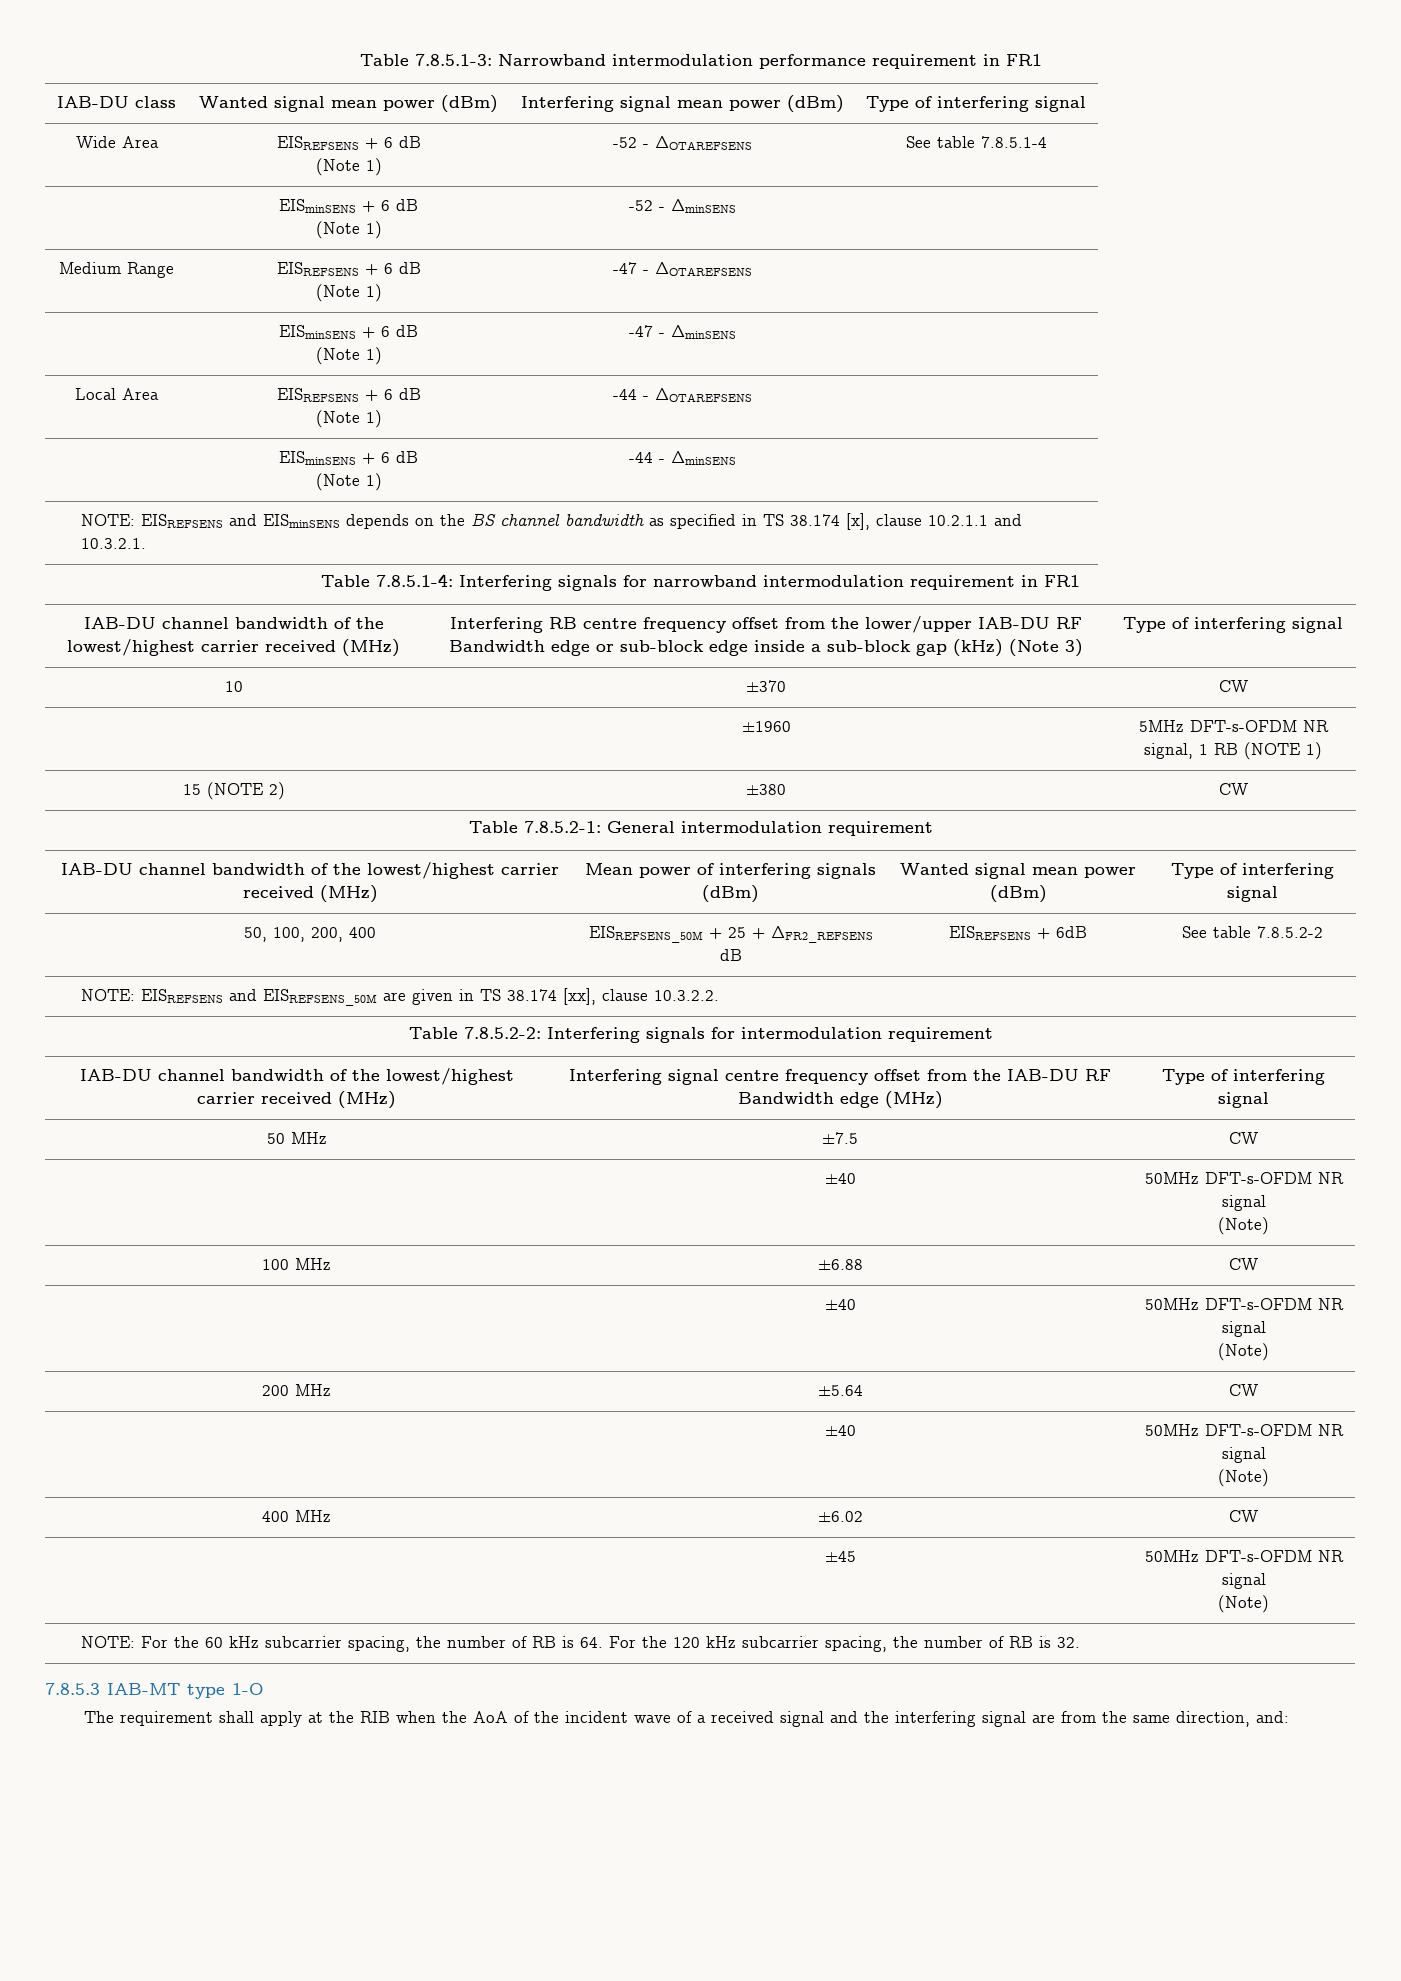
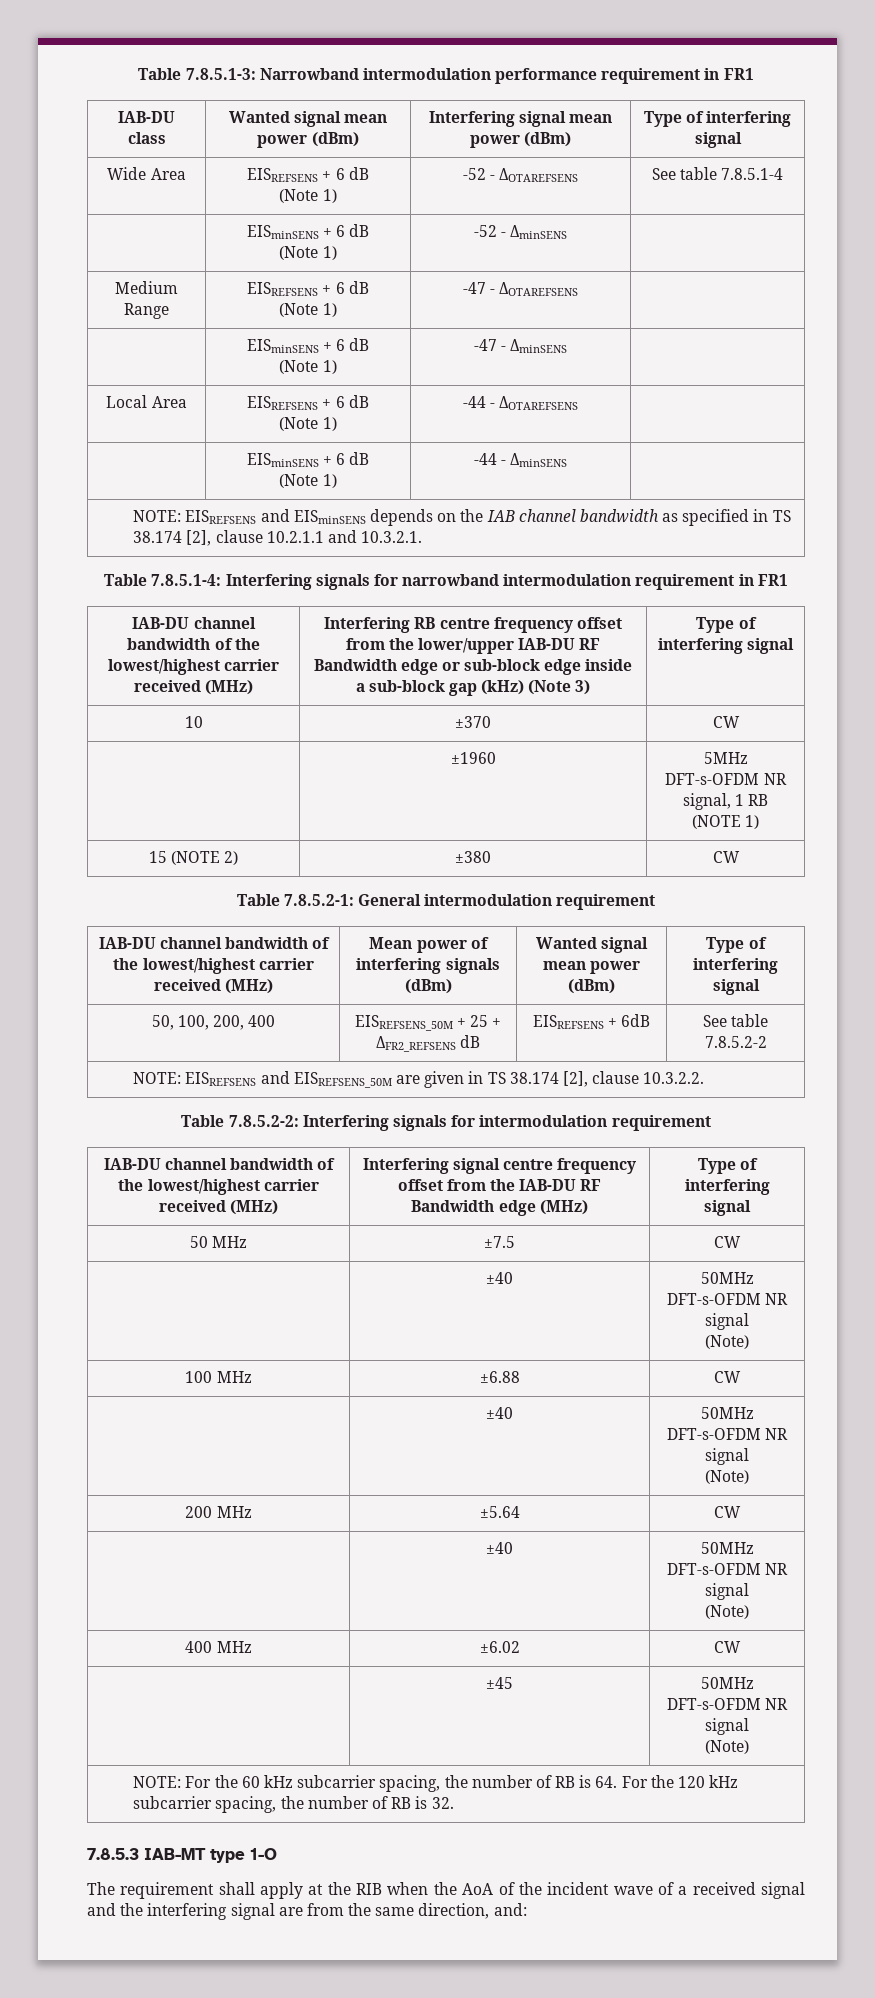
- NOTE: EISREFSENS and EISminSENS depends on the BS channel bandwidth as specified in TS 38.174 [x], clause 10.2.1.1 and 10.3.2.1.
+ NOTE: EISREFSENS and EISminSENS depends on the IAB channel bandwidth as specified in TS 38.174 [2], clause 10.2.1.1 and 10.3.2.1.
- NOTE: EISREFSENS and EISREFSENS_50M are given in TS 38.174 [xx], clause 10.3.2.2.
+ NOTE: EISREFSENS and EISREFSENS_50M are given in TS 38.174 [2], clause 10.3.2.2.

